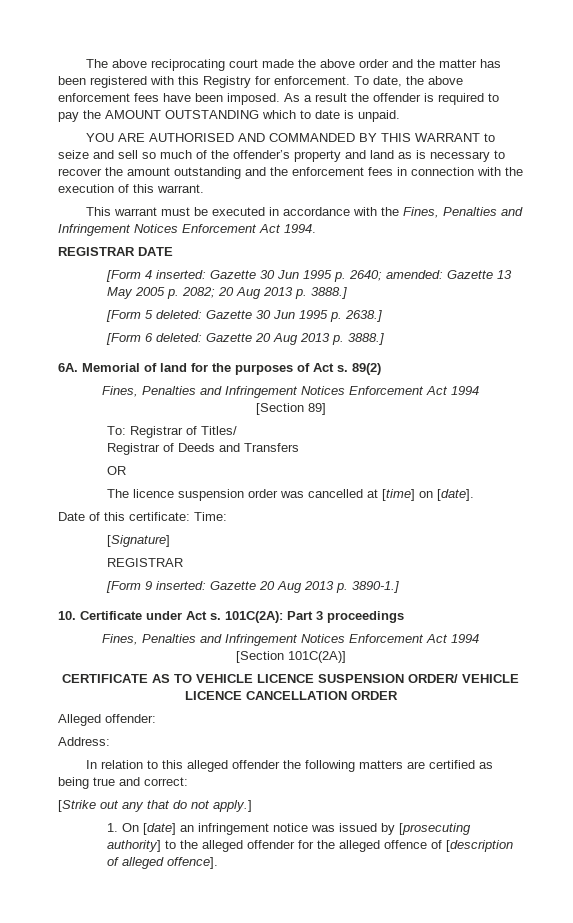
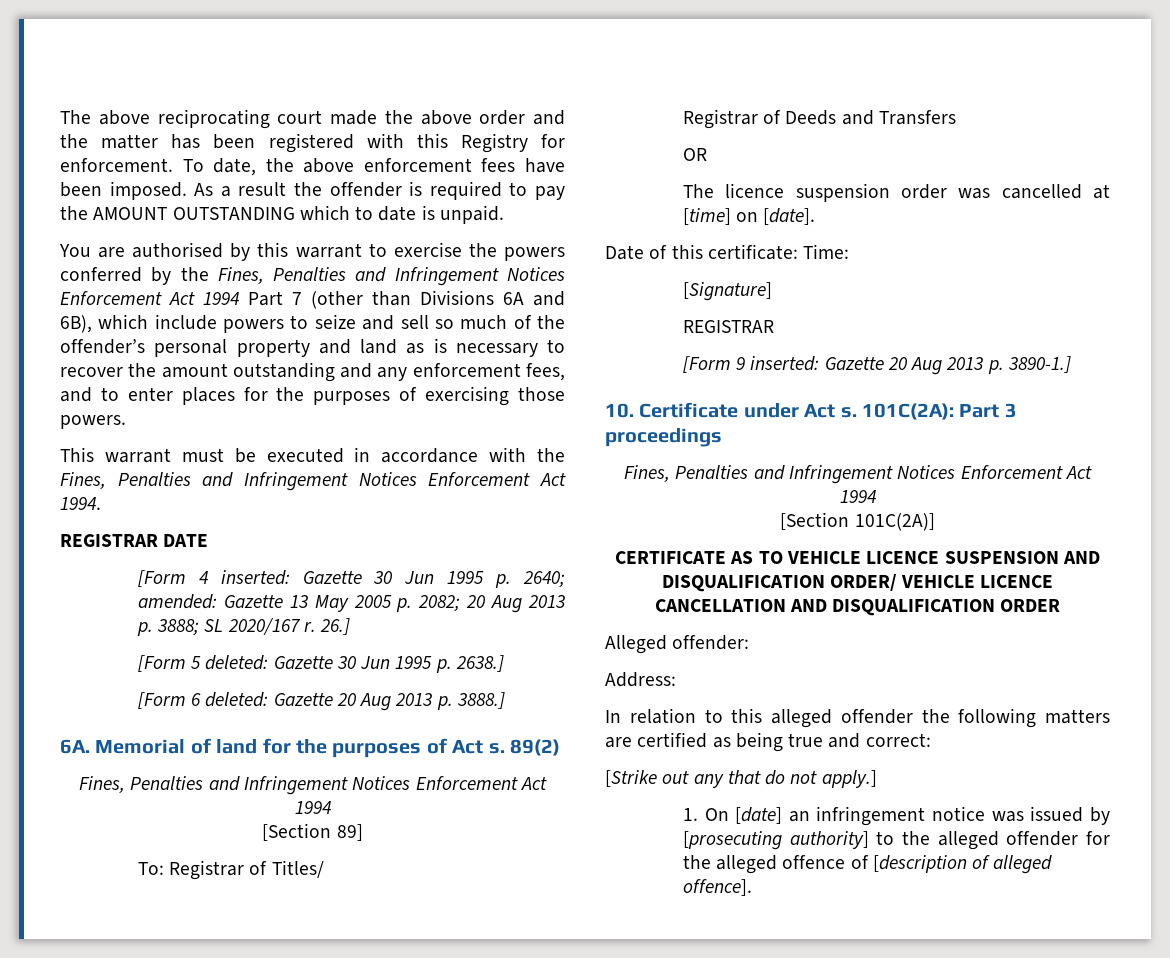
- YOU ARE AUTHORISED AND COMMANDED BY THIS WARRANT to seize and sell so much of the offender’s property and land as is necessary to recover the amount outstanding and the enforcement fees in connection with the execution of this warrant.
+ You are authorised by this warrant to exercise the powers conferred by the Fines, Penalties and Infringement Notices Enforcement Act 1994 Part 7 (other than Divisions 6A and 6B), which include powers to seize and sell so much of the offender’s personal property and land as is necessary to recover the amount outstanding and any enforcement fees, and to enter places for the purposes of exercising those powers.
- [Form 4 inserted: Gazette 30 Jun 1995 p. 2640; amended: Gazette 13 May 2005 p. 2082; 20 Aug 2013 p. 3888.]
+ [Form 4 inserted: Gazette 30 Jun 1995 p. 2640; amended: Gazette 13 May 2005 p. 2082; 20 Aug 2013 p. 3888; SL 2020/167 r. 26.]
- CERTIFICATE AS TO VEHICLE LICENCE SUSPENSION ORDER/ VEHICLE LICENCE CANCELLATION ORDER
+ CERTIFICATE AS TO VEHICLE LICENCE SUSPENSION AND DISQUALIFICATION ORDER/ VEHICLE LICENCE CANCELLATION AND DISQUALIFICATION ORDER

